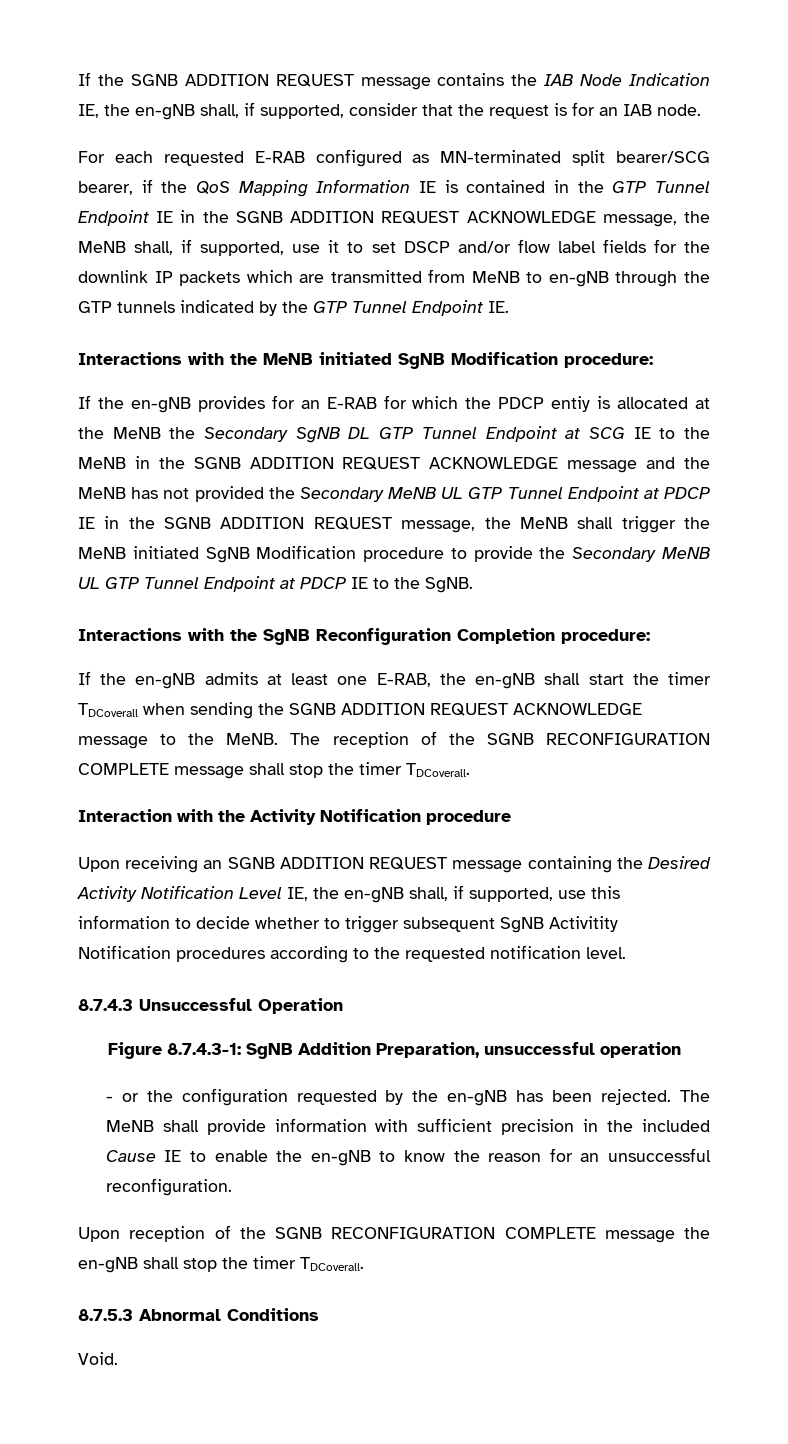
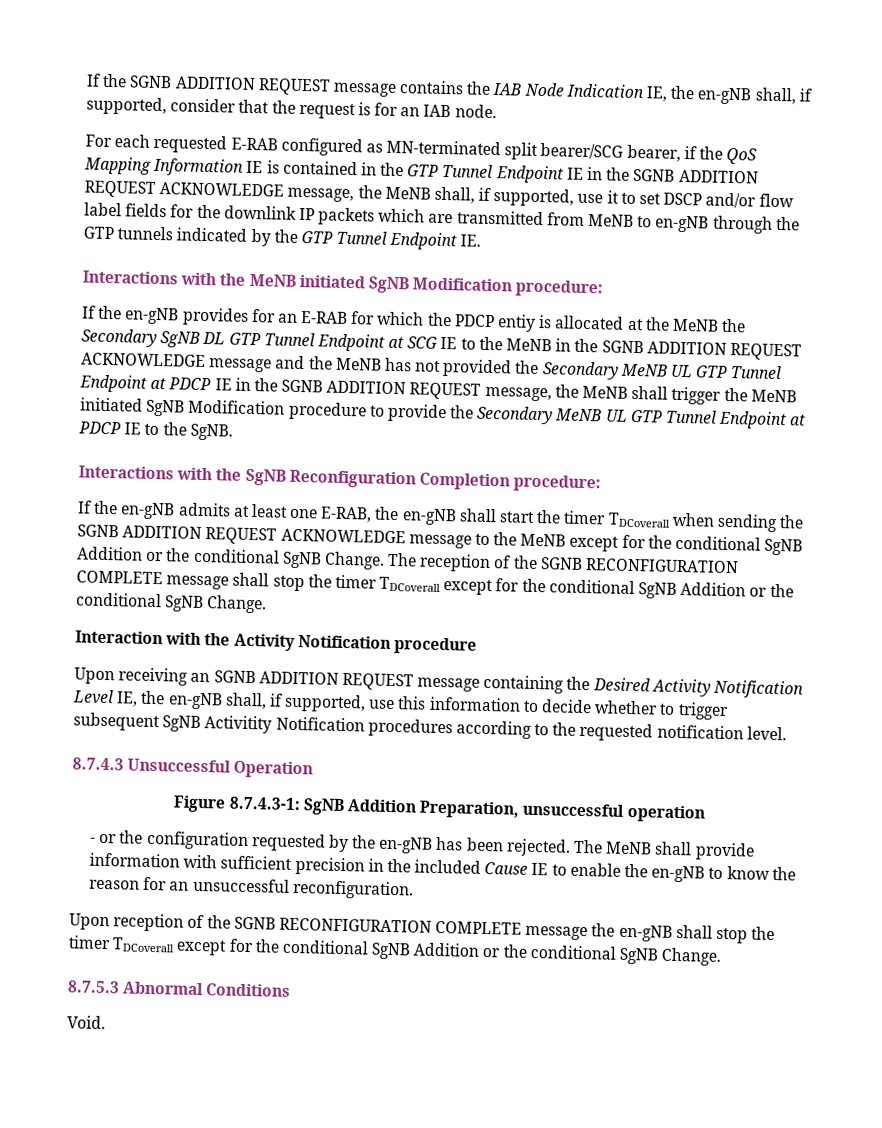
- If the en-gNB admits at least one E-RAB, the en-gNB shall start the timer TDCoverall when sending the SGNB ADDITION REQUEST ACKNOWLEDGE message to the MeNB.
+ If the en-gNB admits at least one E-RAB, the en-gNB shall start the timer TDCoverall when sending the SGNB ADDITION REQUEST ACKNOWLEDGE message to the MeNB except for the conditional SgNB Addition or the conditional SgNB Change.
- The reception of the SGNB RECONFIGURATION COMPLETE message shall stop the timer TDCoverall.
+ The reception of the SGNB RECONFIGURATION COMPLETE message shall stop the timer TDCoverall except for the conditional SgNB Addition or the conditional SgNB Change.
- Upon reception of the SGNB RECONFIGURATION COMPLETE message the en-gNB shall stop the timer TDCoverall.
+ Upon reception of the SGNB RECONFIGURATION COMPLETE message the en-gNB shall stop the timer TDCoverall except for the conditional SgNB Addition or the conditional SgNB Change.

